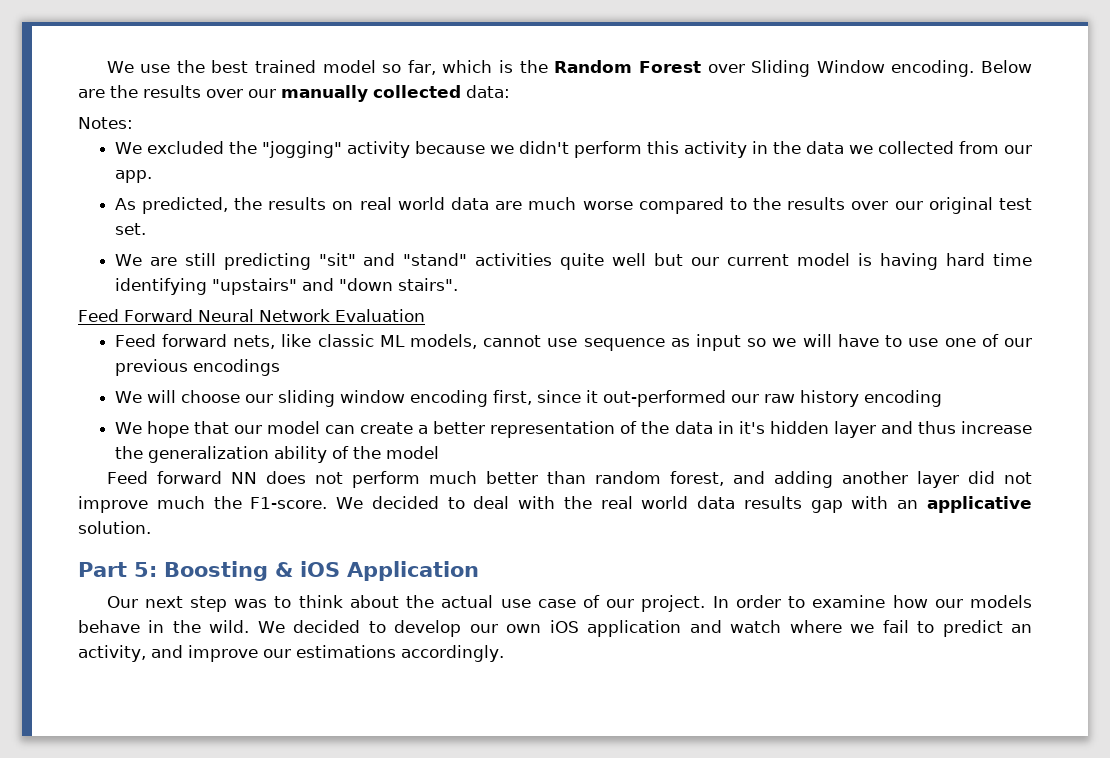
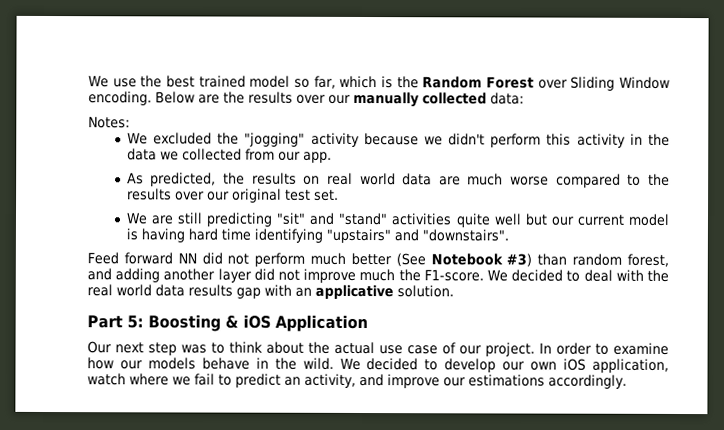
- We are still predicting "sit" and "stand" activities quite well but our current model is having hard time identifying "upstairs" and "down stairs".
- Feed Forward Neural Network Evaluation
- Feed forward nets, like classic ML models, cannot use sequence as input so we will have to use one of our previous encodings
- We will choose our sliding window encoding first, since it out-performed our raw history encoding
- We hope that our model can create a better representation of the data in it's hidden layer and thus increase the generalization ability of the model
+ We are still predicting "sit" and "stand" activities quite well but our current model is having hard time identifying "upstairs" and "downstairs".
- Feed forward NN does not perform much better than random forest, and adding another layer did not improve much the F1-score.
+ Feed forward NN did not perform much better (See Notebook #3) than random forest, and adding another layer did not improve much the F1-score.
- We decided to develop our own iOS application and watch where we fail to predict an activity, and improve our estimations accordingly.
+ We decided to develop our own iOS application, watch where we fail to predict an activity, and improve our estimations accordingly.

